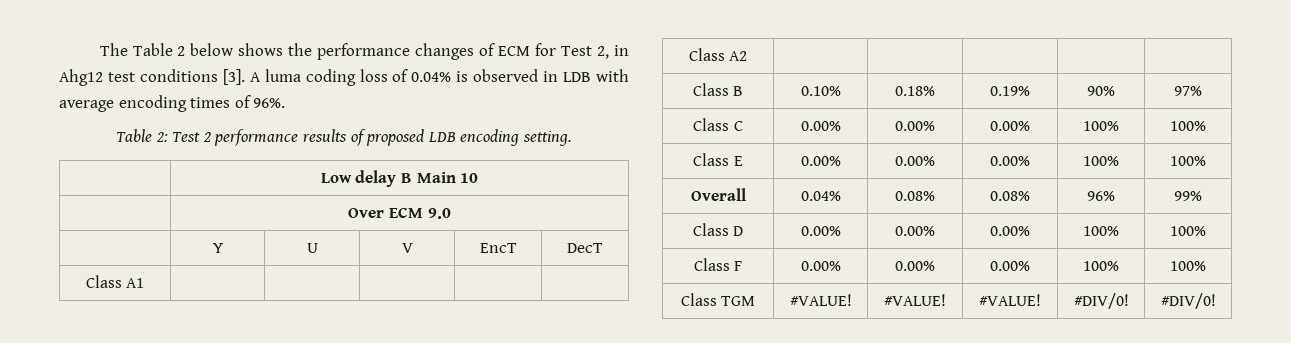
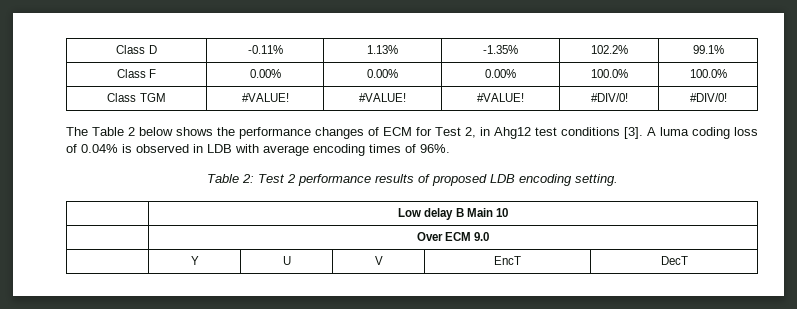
+ Class D | -0.11% | 1.13% | -1.35% | 102.2% | 99.1%
+ Class F | 0.00% | 0.00% | 0.00% | 100.0% | 100.0%
+ Class TGM | #VALUE! | #VALUE! | #VALUE! | #DIV/0! | #DIV/0!
- Class A1 | | | | |
- Class A2 | | | | |
- Class B | 0.10% | 0.18% | 0.19% | 90% | 97%
- Class C | 0.00% | 0.00% | 0.00% | 100% | 100%
- Class E | 0.00% | 0.00% | 0.00% | 100% | 100%
- Overall | 0.04% | 0.08% | 0.08% | 96% | 99%
- Class D | 0.00% | 0.00% | 0.00% | 100% | 100%
- Class F | 0.00% | 0.00% | 0.00% | 100% | 100%
- Class TGM | #VALUE! | #VALUE! | #VALUE! | #DIV/0! | #DIV/0!

